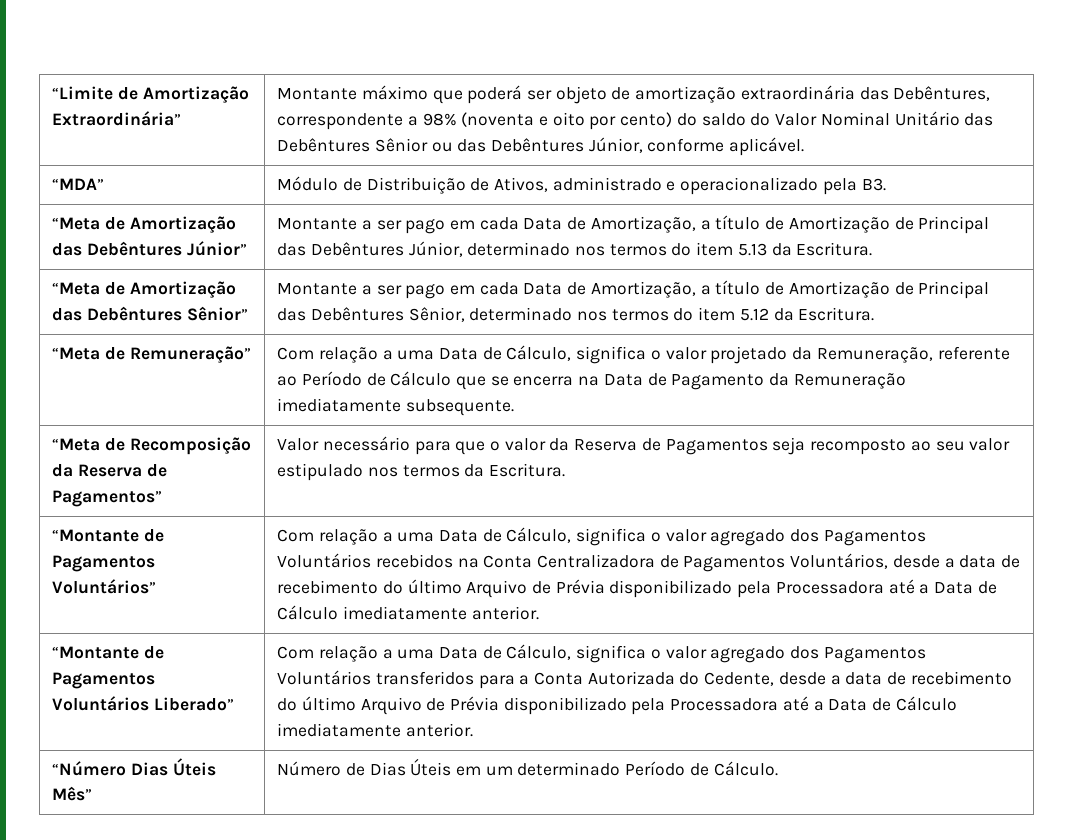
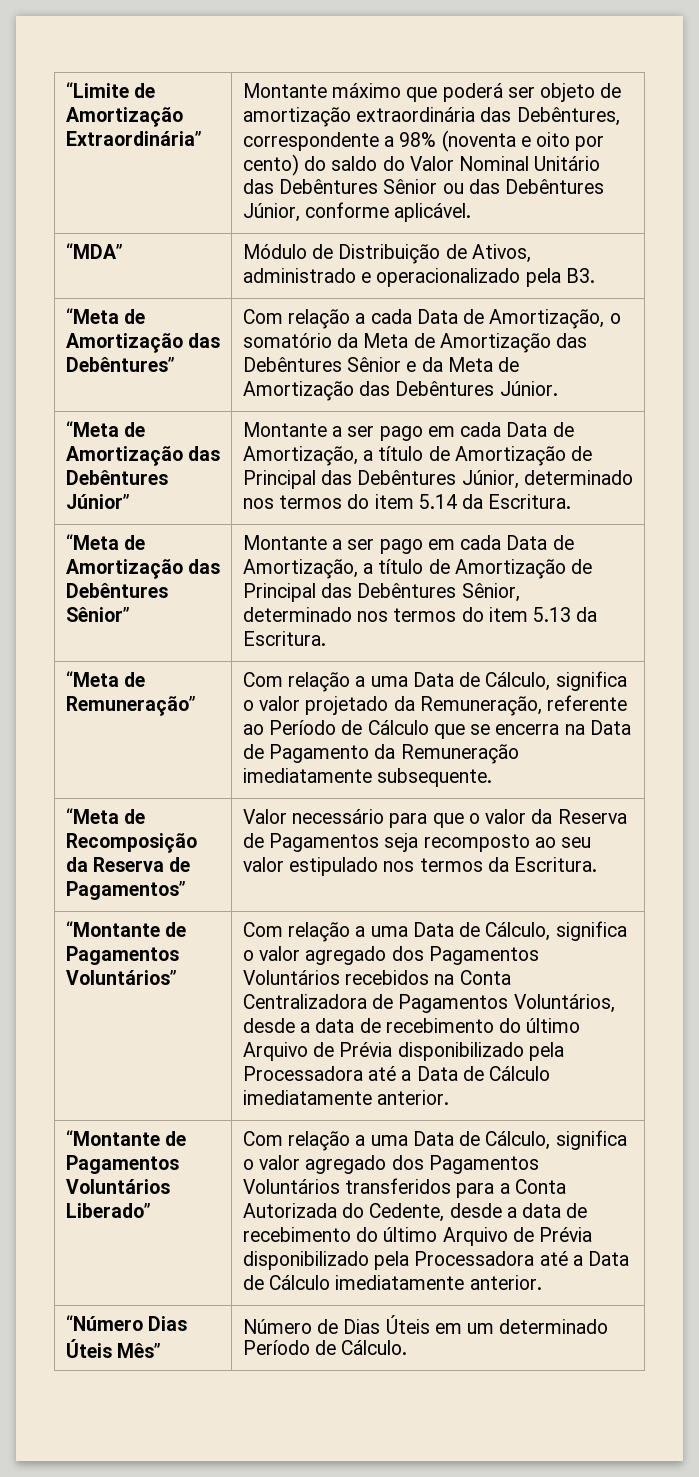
+ “Meta de Amortização das Debêntures” | Com relação a cada Data de Amortização, o somatório da Meta de Amortização das Debêntures Sênior e da Meta de Amortização das Debêntures Júnior.
- “Meta de Amortização das Debêntures Júnior” | Montante a ser pago em cada Data de Amortização, a título de Amortização de Principal das Debêntures Júnior, determinado nos termos do item 5.13 da Escritura.
+ “Meta de Amortização das Debêntures Júnior” | Montante a ser pago em cada Data de Amortização, a título de Amortização de Principal das Debêntures Júnior, determinado nos termos do item 5.14 da Escritura.
- “Meta de Amortização das Debêntures Sênior” | Montante a ser pago em cada Data de Amortização, a título de Amortização de Principal das Debêntures Sênior, determinado nos termos do item 5.12 da Escritura.
+ “Meta de Amortização das Debêntures Sênior” | Montante a ser pago em cada Data de Amortização, a título de Amortização de Principal das Debêntures Sênior, determinado nos termos do item 5.13 da Escritura.

